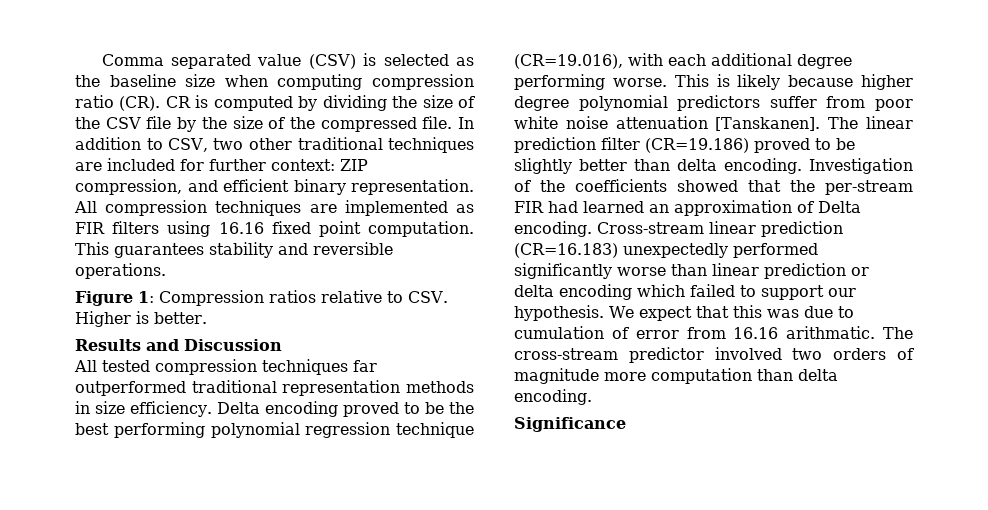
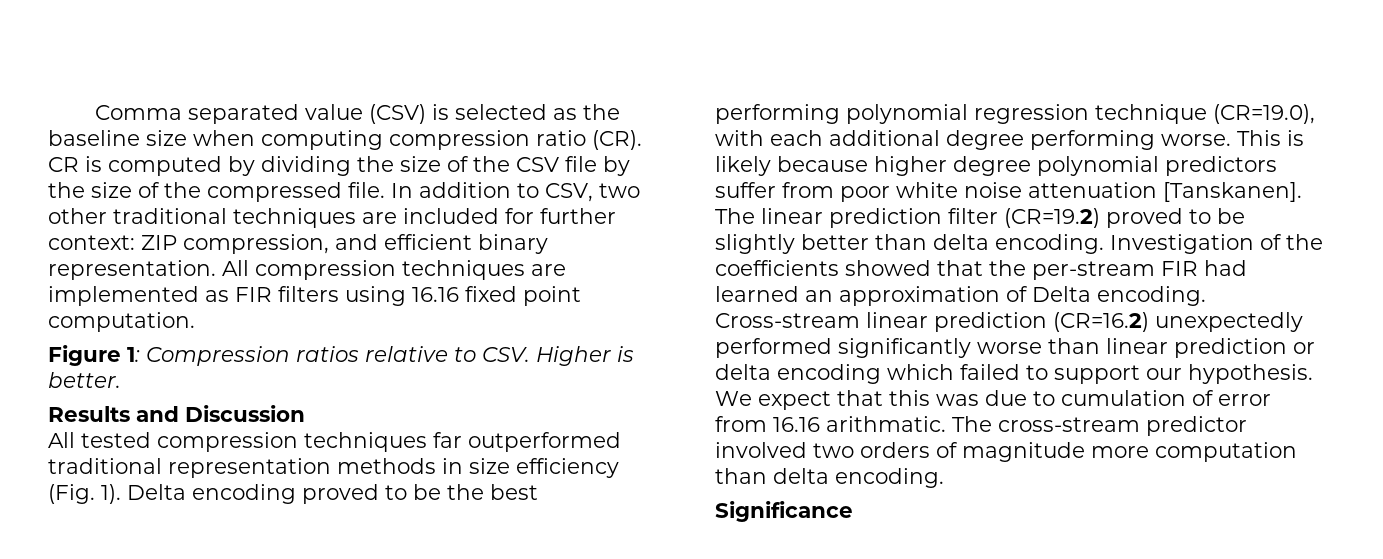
- This guarantees stability and reversible operations.
- All tested compression techniques far outperformed traditional representation methods in size efficiency.
+ All tested compression techniques far outperformed traditional representation methods in size efficiency (Fig. 1).
- Delta encoding proved to be the best performing polynomial regression technique (CR=19.016), with each additional degree performing worse.
+ Delta encoding proved to be the best performing polynomial regression technique (CR=19.0), with each additional degree performing worse.
- The linear prediction filter (CR=19.186) proved to be slightly better than delta encoding.
+ The linear prediction filter (CR=19.2) proved to be slightly better than delta encoding.
- Cross-stream linear prediction (CR=16.183) unexpectedly performed significantly worse than linear prediction or delta encoding which failed to support our hypothesis.
+ Cross-stream linear prediction (CR=16.2) unexpectedly performed significantly worse than linear prediction or delta encoding which failed to support our hypothesis.

